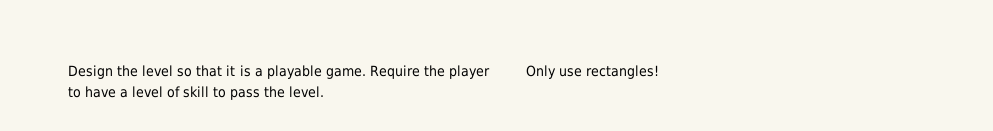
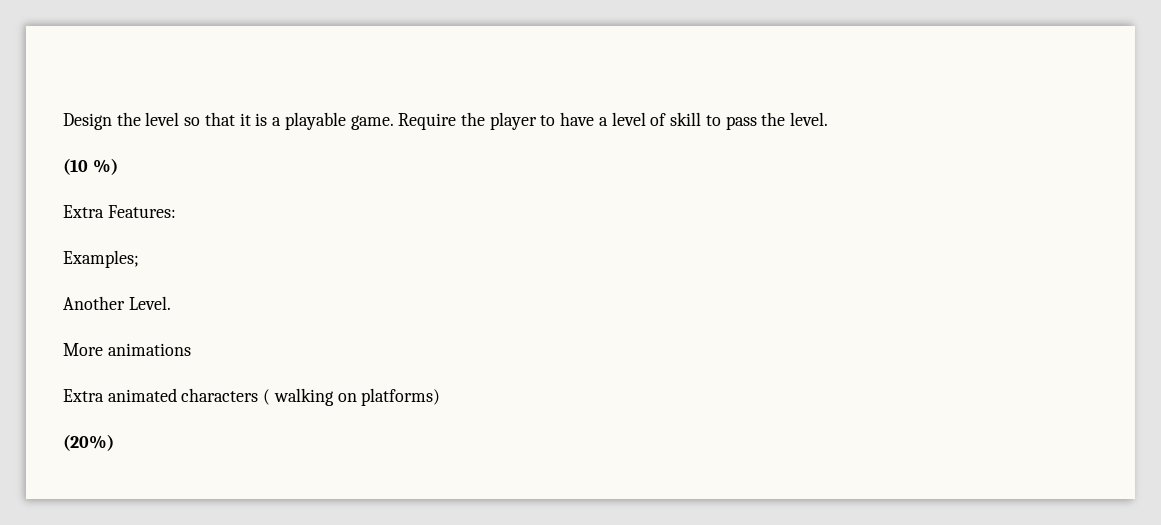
- Only use rectangles!
+ (10 %)
+ Extra Features:
+ Examples;
+ Another Level.
+ More animations
+ Extra animated characters ( walking on platforms)
+ (20%)

